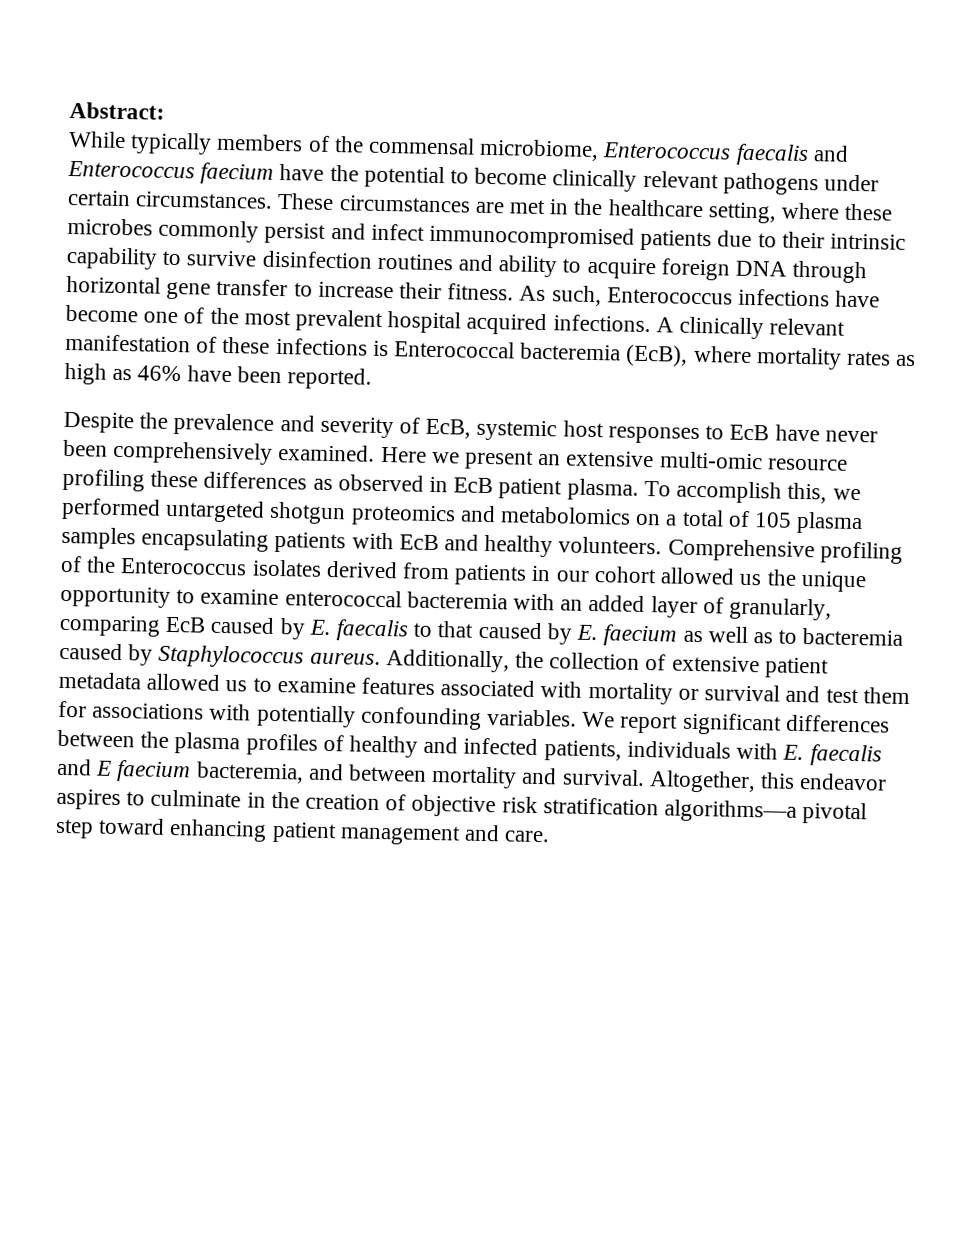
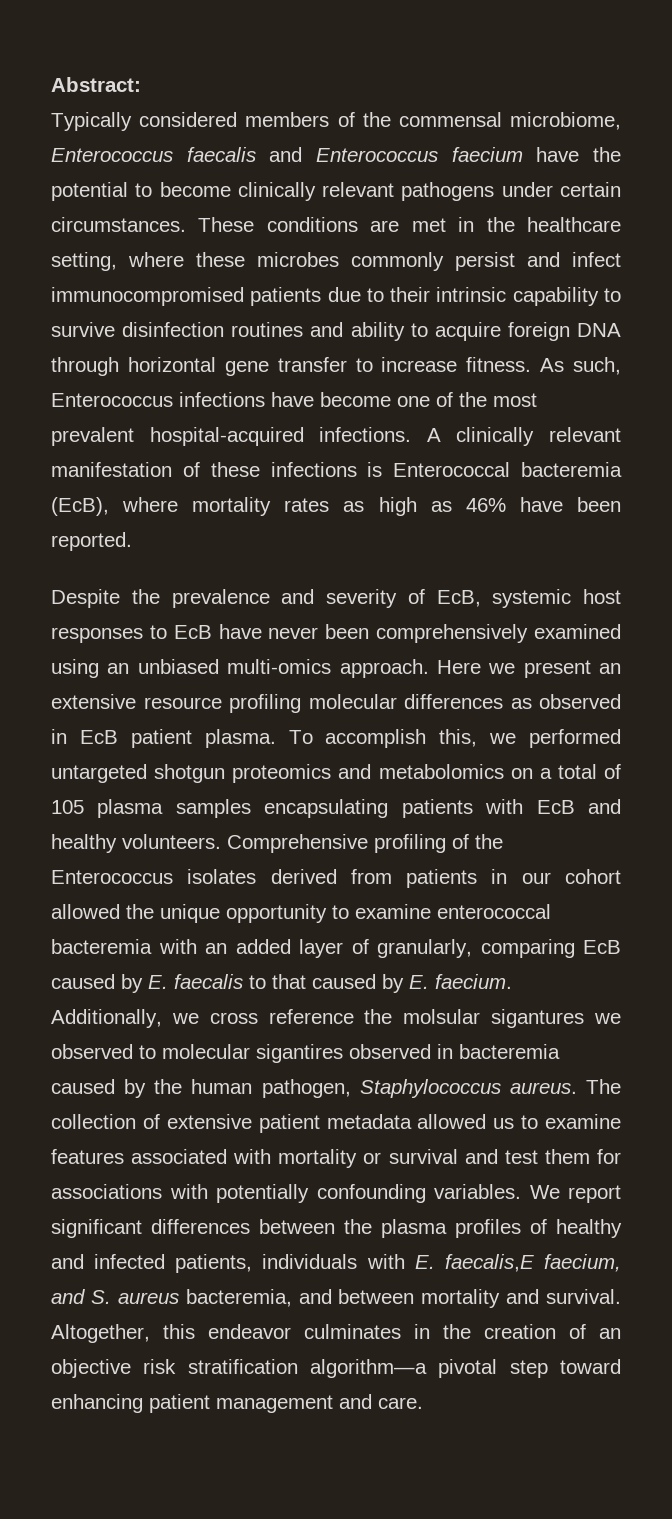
- While typically members of the commensal microbiome, Enterococcus faecalis and Enterococcus faecium have the potential to become clinically relevant pathogens under certain circumstances.
+ Typically considered members of the commensal microbiome, Enterococcus faecalis and Enterococcus faecium have the potential to become clinically relevant pathogens under certain circumstances.
- These circumstances are met in the healthcare setting, where these microbes commonly persist and infect immunocompromised patients due to their intrinsic capability to survive disinfection routines and ability to acquire foreign DNA through horizontal gene transfer to increase their fitness.
+ These conditions are met in the healthcare setting, where these microbes commonly persist and infect immunocompromised patients due to their intrinsic capability to survive disinfection routines and ability to acquire foreign DNA through horizontal gene transfer to increase fitness.
- As such, Enterococcus infections have become one of the most prevalent hospital acquired infections.
+ As such, Enterococcus infections have become one of the most prevalent hospital-acquired infections.
- Despite the prevalence and severity of EcB, systemic host responses to EcB have never been comprehensively examined.
+ Despite the prevalence and severity of EcB, systemic host responses to EcB have never been comprehensively examined using an unbiased multi-omics approach.
- Here we present an extensive multi-omic resource profiling these differences as observed in EcB patient plasma.
+ Here we present an extensive resource profiling molecular differences as observed in EcB patient plasma.
- Comprehensive profiling of the Enterococcus isolates derived from patients in our cohort allowed us the unique opportunity to examine enterococcal bacteremia with an added layer of granularly, comparing EcB caused by E. faecalis to that caused by E. faecium as well as to bacteremia caused by Staphylococcus aureus. Additionally, the collection of extensive patient metadata allowed us to examine features associated with mortality or survival and test them for associations with potentially confounding variables.
+ Comprehensive profiling of the Enterococcus isolates derived from patients in our cohort allowed the unique opportunity to examine enterococcal bacteremia with an added layer of granularly, comparing EcB caused by E. faecalis to that caused by E. faecium. Additionally, we cross reference the molsular sigantures we observed to molecular sigantires observed in bacteremia caused by the human pathogen, Staphylococcus aureus. The collection of extensive patient metadata allowed us to examine features associated with mortality or survival and test them for associations with potentially confounding variables.
- We report significant differences between the plasma profiles of healthy and infected patients, individuals with E. faecalis and E faecium bacteremia, and between mortality and survival.
+ We report significant differences between the plasma profiles of healthy and infected patients, individuals with E. faecalis,E faecium, and S. aureus bacteremia, and between mortality and survival.
- Altogether, this endeavor aspires to culminate in the creation of objective risk stratification algorithms—a pivotal step toward enhancing patient management and care.
+ Altogether, this endeavor culminates in the creation of an objective risk stratification algorithm—a pivotal step toward enhancing patient management and care.

